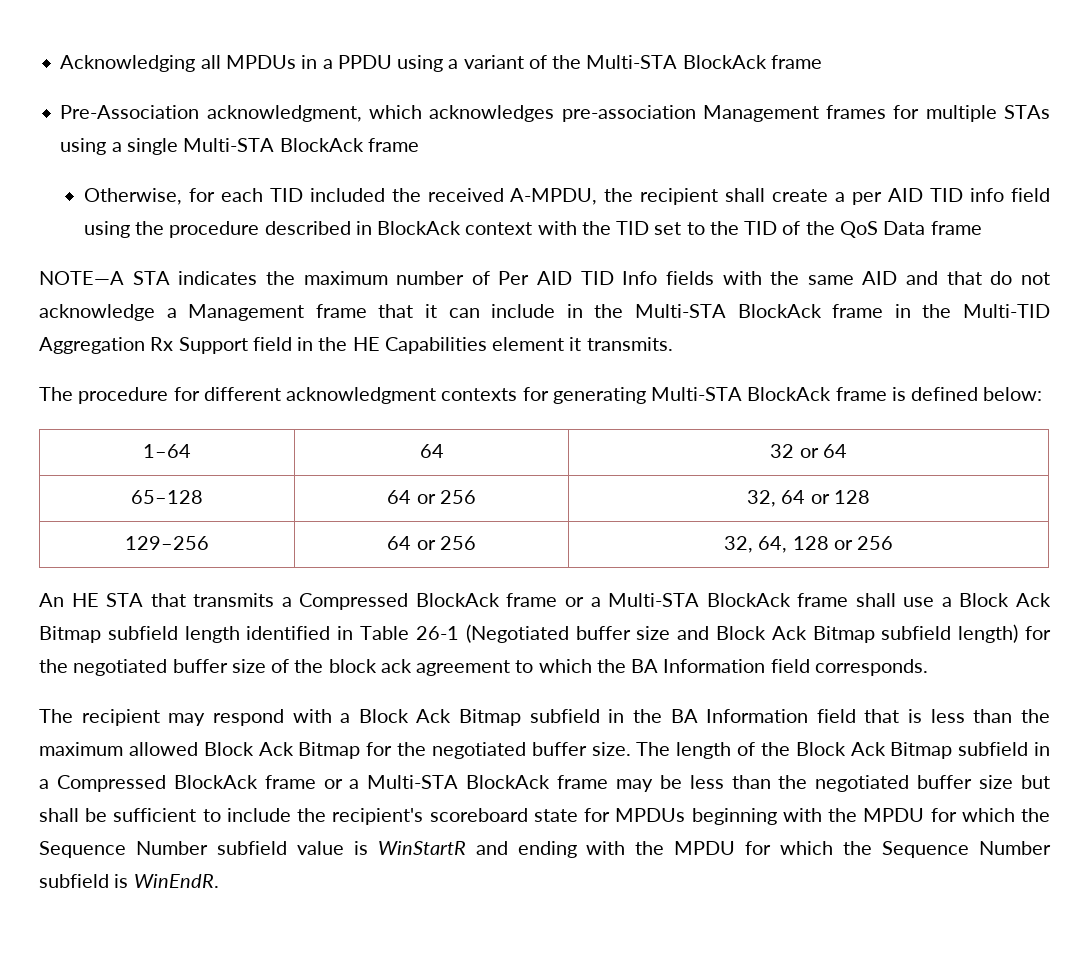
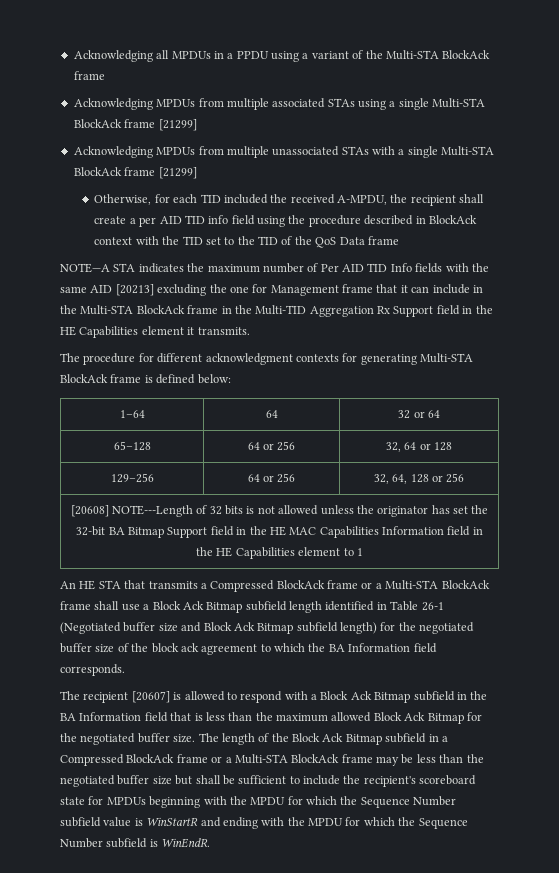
- Pre-Association acknowledgment, which acknowledges pre-association Management frames for multiple STAs using a single Multi-STA BlockAck frame
+ Acknowledging MPDUs from multiple associated STAs using a single Multi-STA BlockAck frame [21299]
+ Acknowledging MPDUs from multiple unassociated STAs with a single Multi-STA BlockAck frame [21299]
- NOTE—A STA indicates the maximum number of Per AID TID Info fields with the same AID and that do not acknowledge a Management frame that it can include in the Multi-STA BlockAck frame in the Multi-TID Aggregation Rx Support field in the HE Capabilities element it transmits.
+ NOTE—A STA indicates the maximum number of Per AID TID Info fields with the same AID [20213] excluding the one for Management frame that it can include in the Multi-STA BlockAck frame in the Multi-TID Aggregation Rx Support field in the HE Capabilities element it transmits.
+ [20608] NOTE---Length of 32 bits is not allowed unless the originator has set the 32-bit BA Bitmap Support field in the HE MAC Capabilities Information field in the HE Capabilities element to 1
- The recipient may respond with a Block Ack Bitmap subfield in the BA Information field that is less than the maximum allowed Block Ack Bitmap for the negotiated buffer size.
+ The recipient [20607] is allowed to respond with a Block Ack Bitmap subfield in the BA Information field that is less than the maximum allowed Block Ack Bitmap for the negotiated buffer size.

